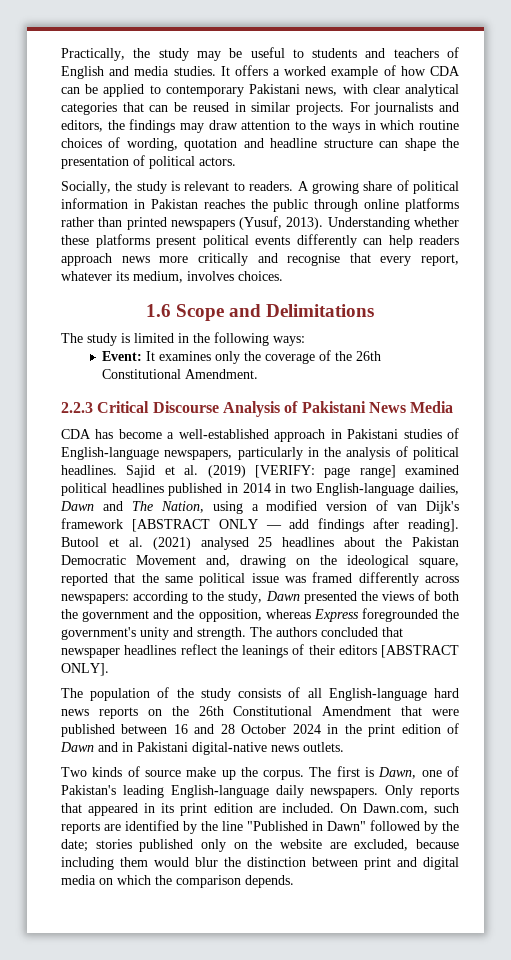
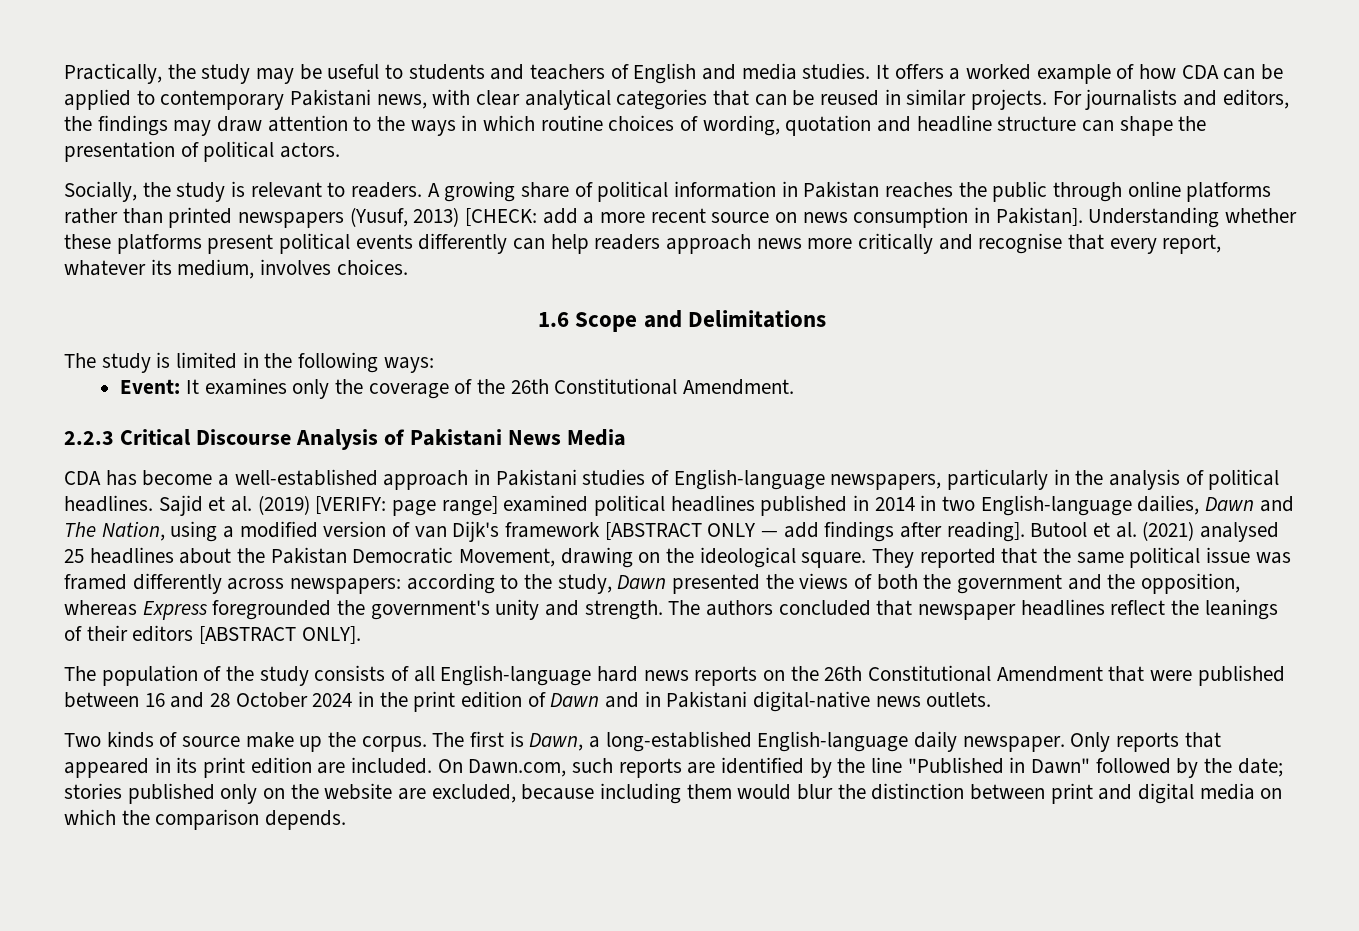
- A growing share of political information in Pakistan reaches the public through online platforms rather than printed newspapers (Yusuf, 2013).
+ A growing share of political information in Pakistan reaches the public through online platforms rather than printed newspapers (Yusuf, 2013) [CHECK: add a more recent source on news consumption in Pakistan].
- Butool et al. (2021) analysed 25 headlines about the Pakistan Democratic Movement and, drawing on the ideological square, reported that the same political issue was framed differently across newspapers: according to the study, Dawn presented the views of both the government and the opposition, whereas Express foregrounded the government's unity and strength.
+ Butool et al. (2021) analysed 25 headlines about the Pakistan Democratic Movement, drawing on the ideological square. They reported that the same political issue was framed differently across newspapers: according to the study, Dawn presented the views of both the government and the opposition, whereas Express foregrounded the government's unity and strength.
- The first is Dawn, one of Pakistan's leading English-language daily newspapers.
+ The first is Dawn, a long-established English-language daily newspaper.

